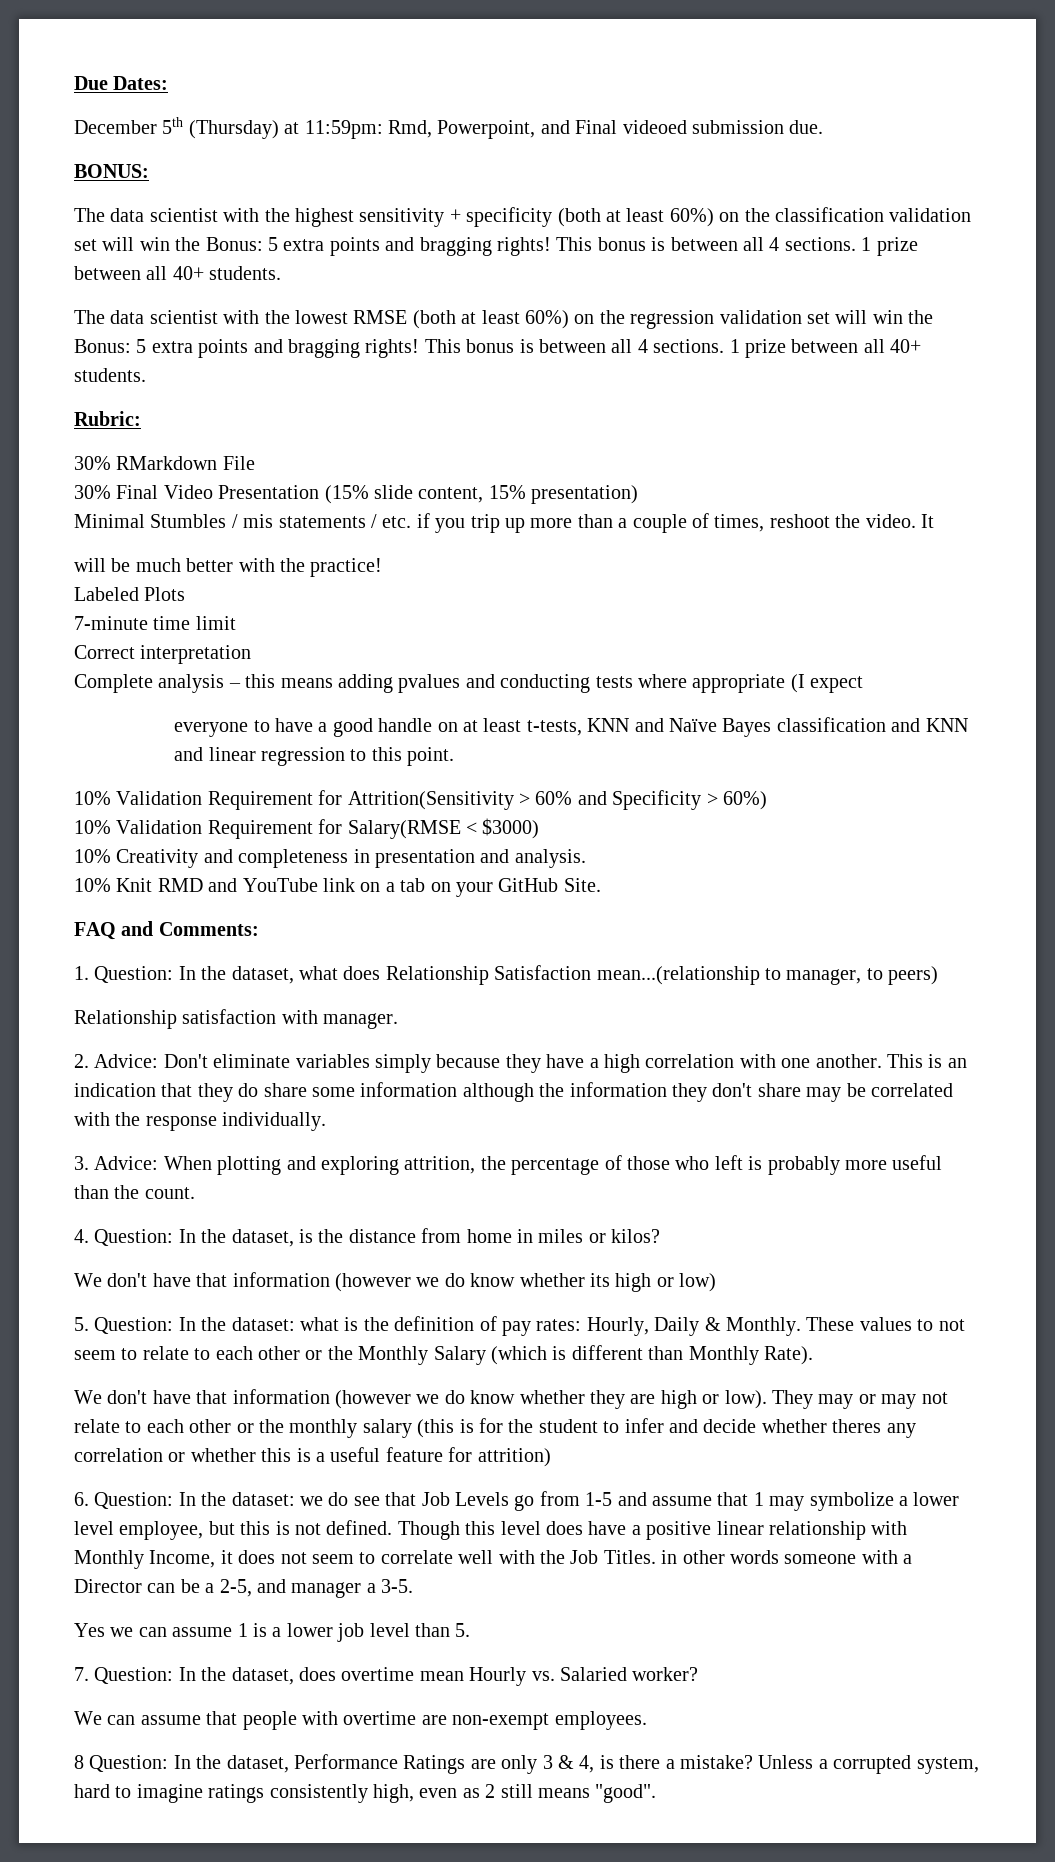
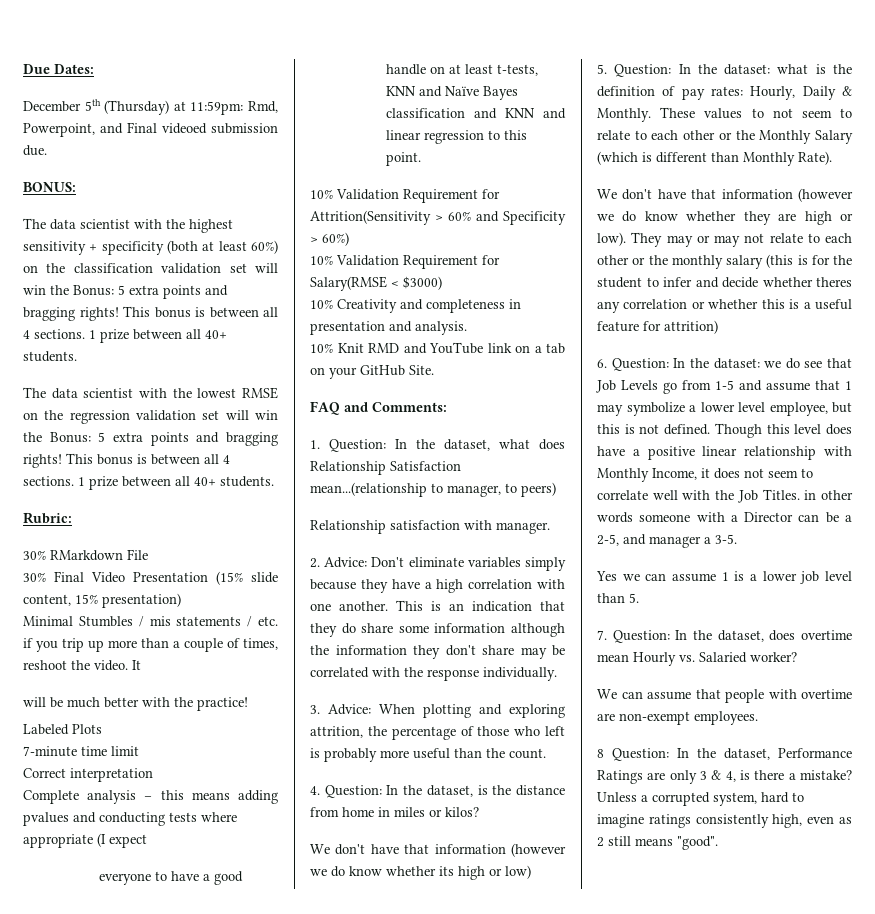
- The data scientist with the lowest RMSE (both at least 60%) on the regression validation set will win the Bonus: 5 extra points and bragging rights!
+ The data scientist with the lowest RMSE on the regression validation set will win the Bonus: 5 extra points and bragging rights!

